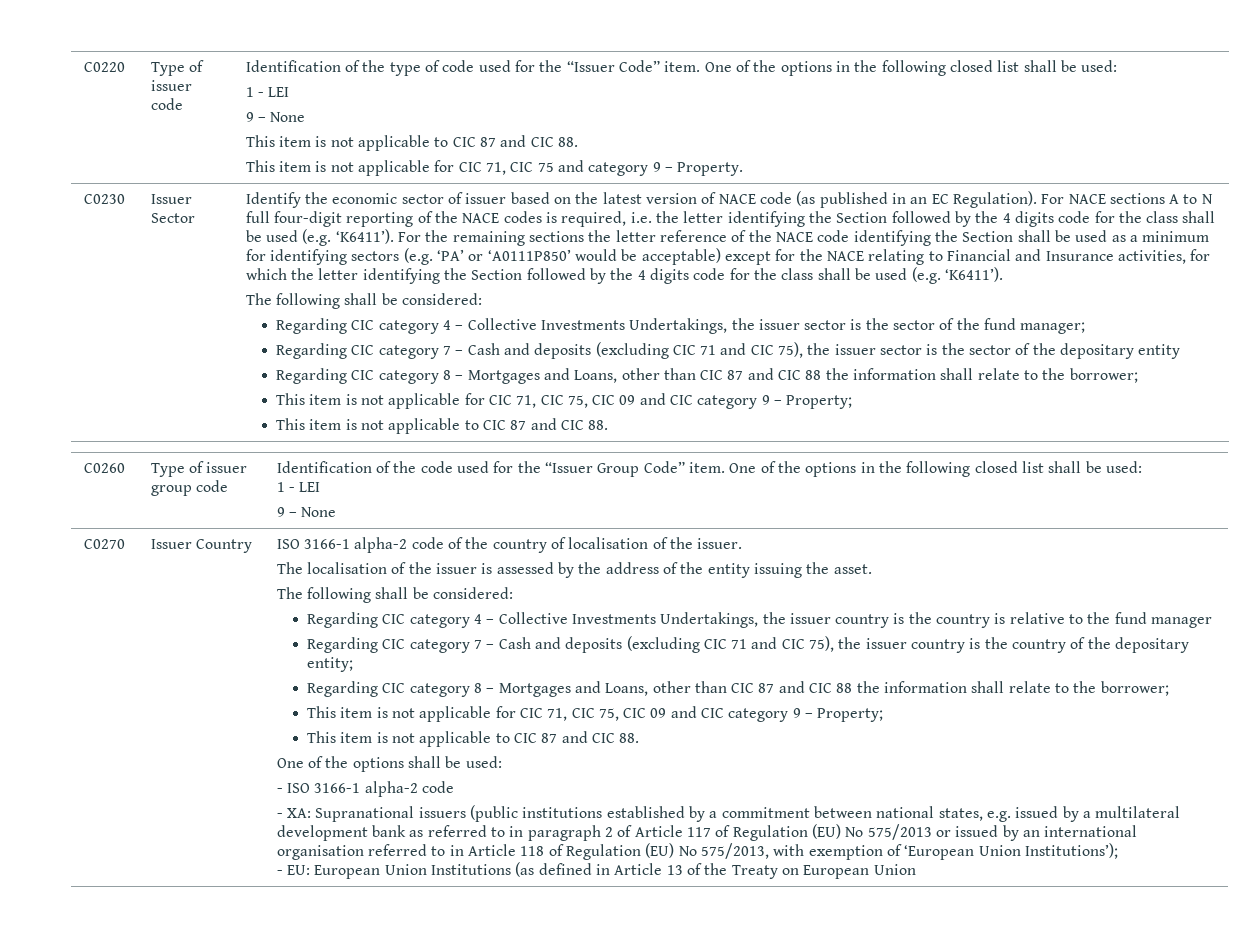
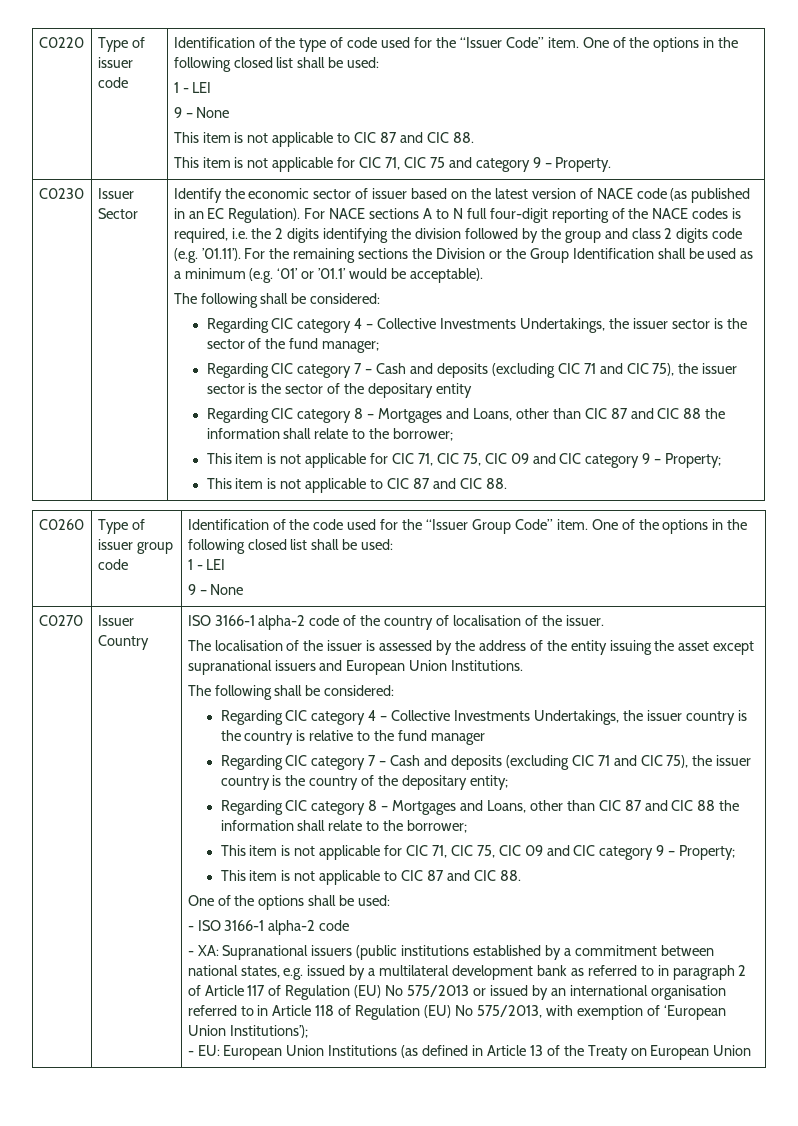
- For NACE sections A to N full four-digit reporting of the NACE codes is required, i.e. the letter identifying the Section followed by the 4 digits code for the class shall be used (e.g. ‘K6411’). For the remaining sections the letter reference of the NACE code identifying the Section shall be used as a minimum for identifying sectors (e.g. ‘PA’ or ‘A0111P850’ would be acceptable) except for the NACE relating to Financial and Insurance activities, for which the letter identifying the Section followed by the 4 digits code for the class shall be used (e.g. ‘K6411’).
+ For NACE sections A to N full four-digit reporting of the NACE codes is required, i.e. the 2 digits identifying the division followed by the group and class 2 digits code (e.g. ’01.11’). For the remaining sections the Division or the Group Identification shall be used as a minimum (e.g. ‘01’ or ’01.1’ would be acceptable).
- The localisation of the issuer is assessed by the address of the entity issuing the asset.
+ The localisation of the issuer is assessed by the address of the entity issuing the asset except supranational issuers and European Union Institutions.

